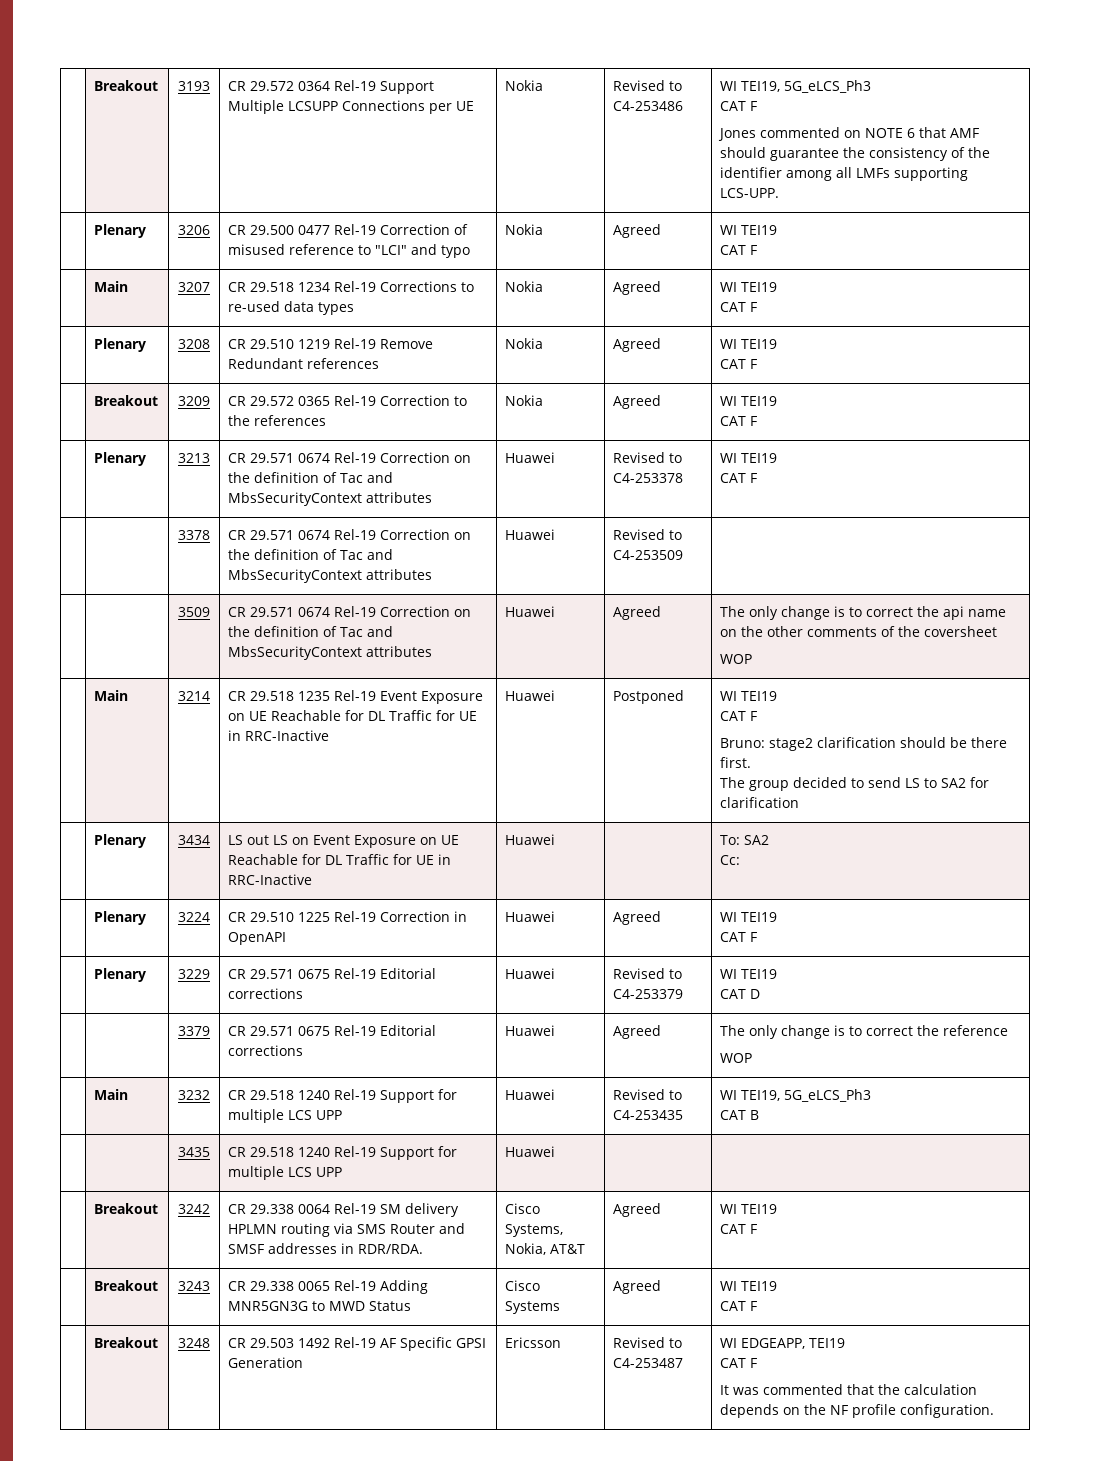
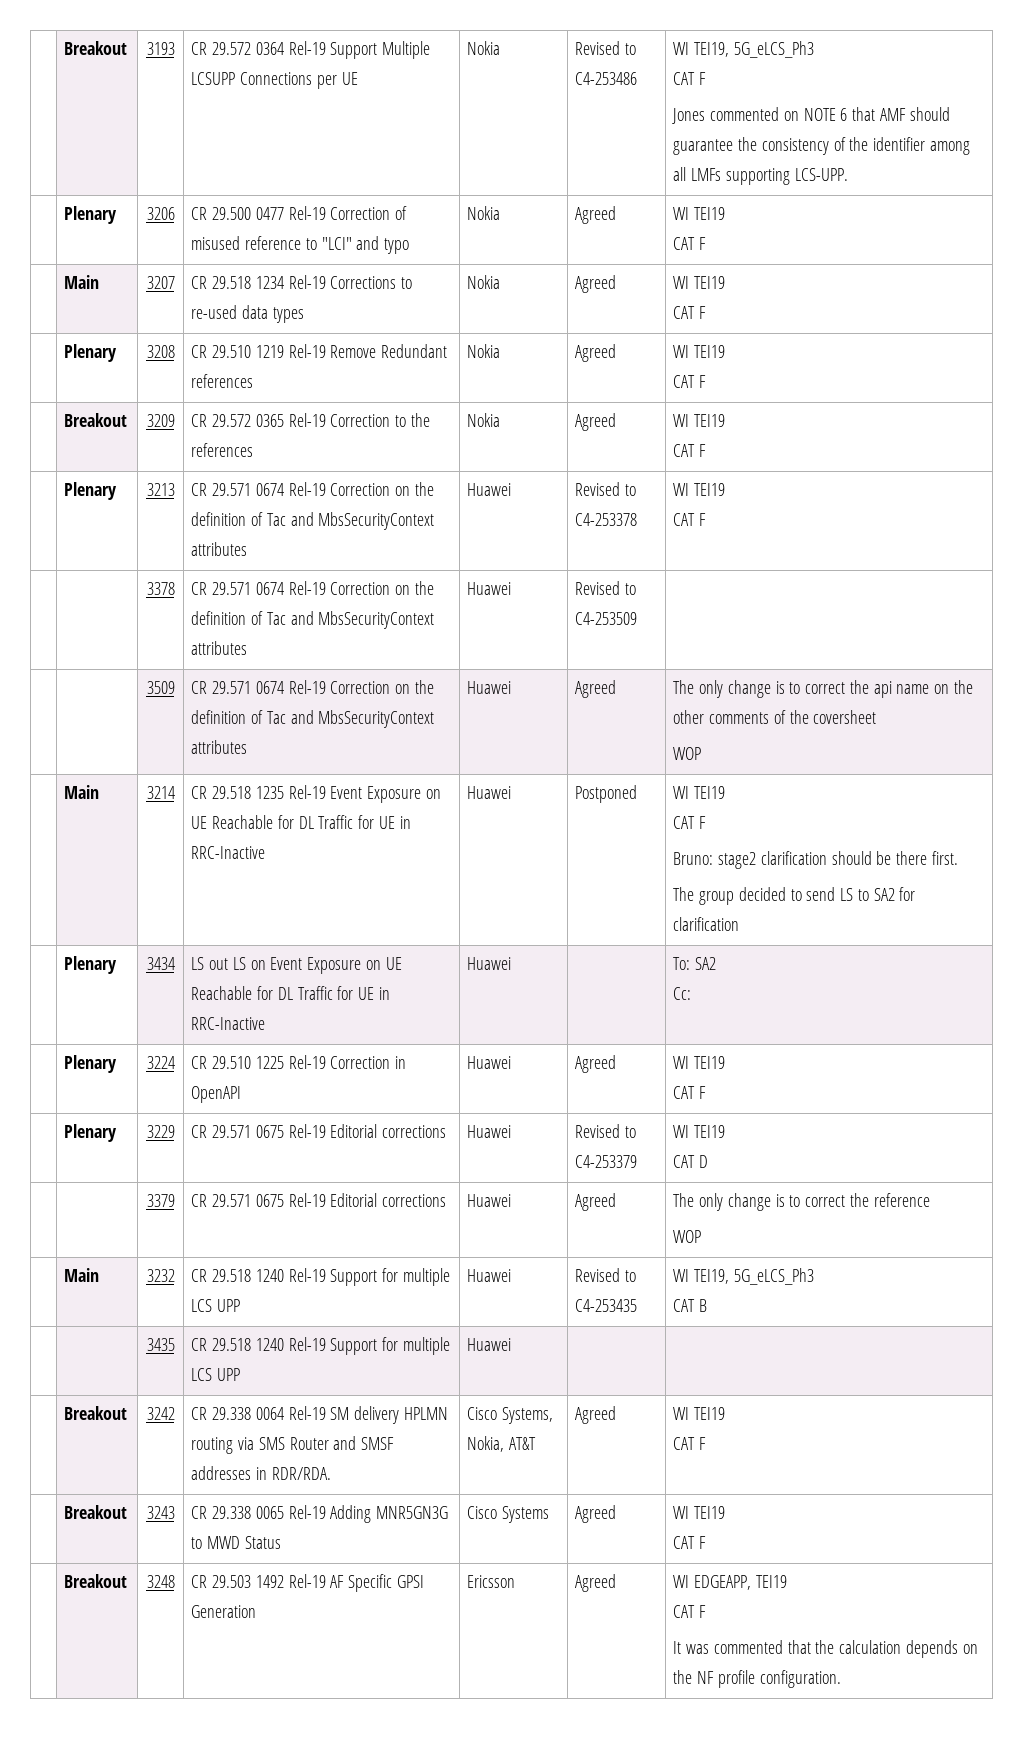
- | Breakout | 3248 | CR 29.503 1492 Rel-19 AF Specific GPSI Generation | Ericsson | Revised to C4-253487 | WI EDGEAPP, TEI19
+ | Breakout | 3248 | CR 29.503 1492 Rel-19 AF Specific GPSI Generation | Ericsson | Agreed | WI EDGEAPP, TEI19

